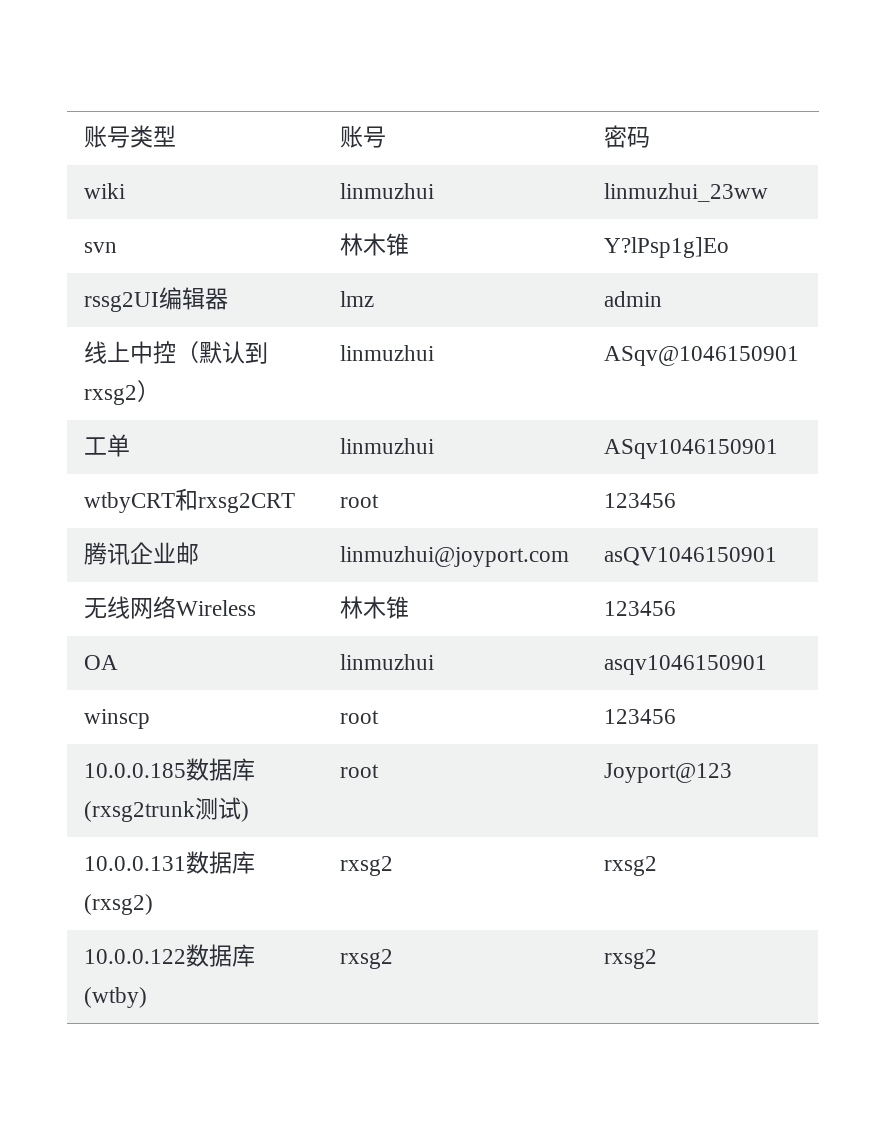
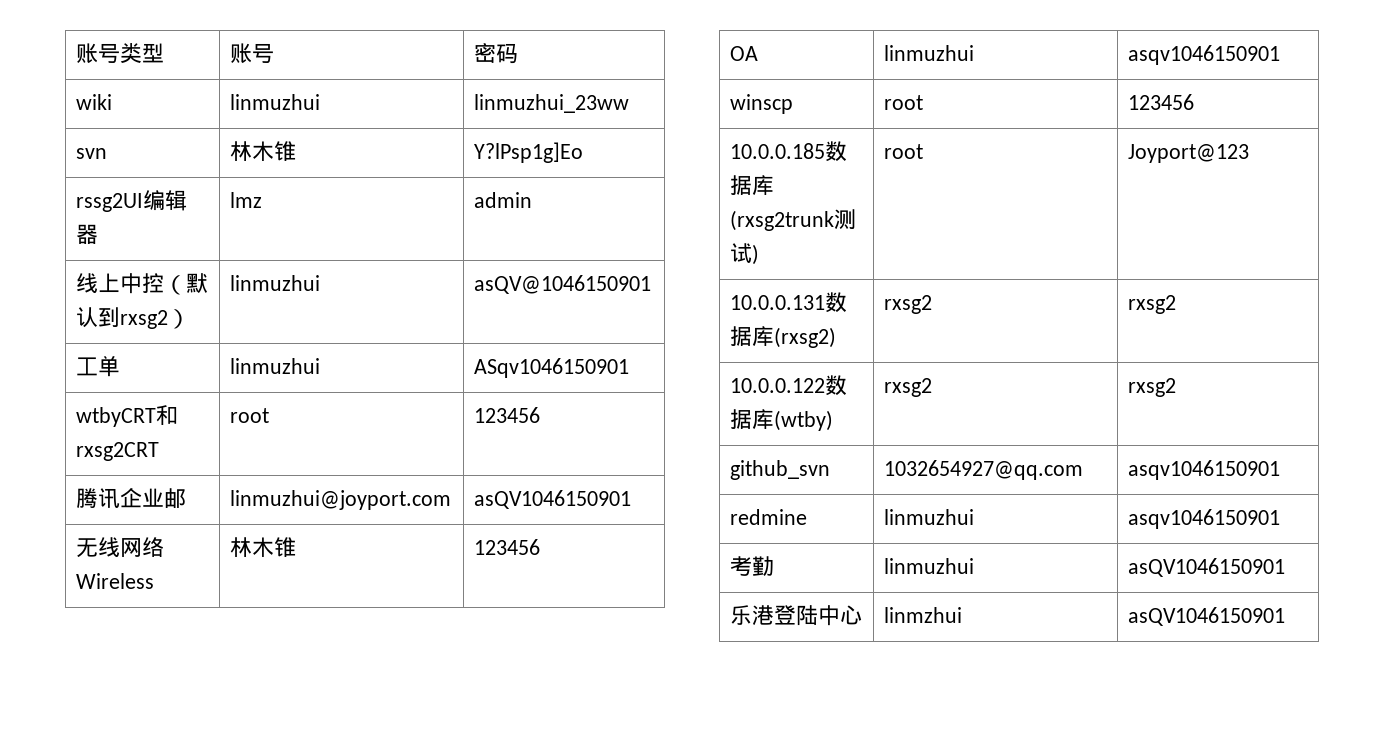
- 线上中控（默认到rxsg2） | linmuzhui | ASqv@1046150901
+ 线上中控（默认到rxsg2） | linmuzhui | asQV@1046150901
+ github_svn | 1032654927@qq.com | asqv1046150901
+ redmine | linmuzhui | asqv1046150901
+ 考勤 | linmuzhui | asQV1046150901
+ 乐港登陆中心 | linmzhui | asQV1046150901

